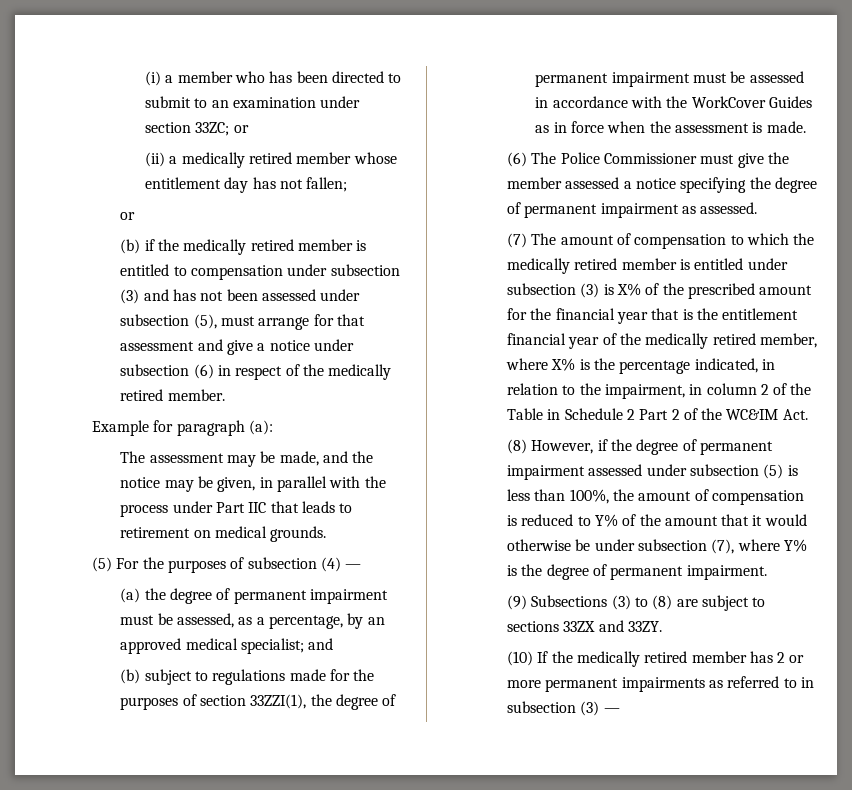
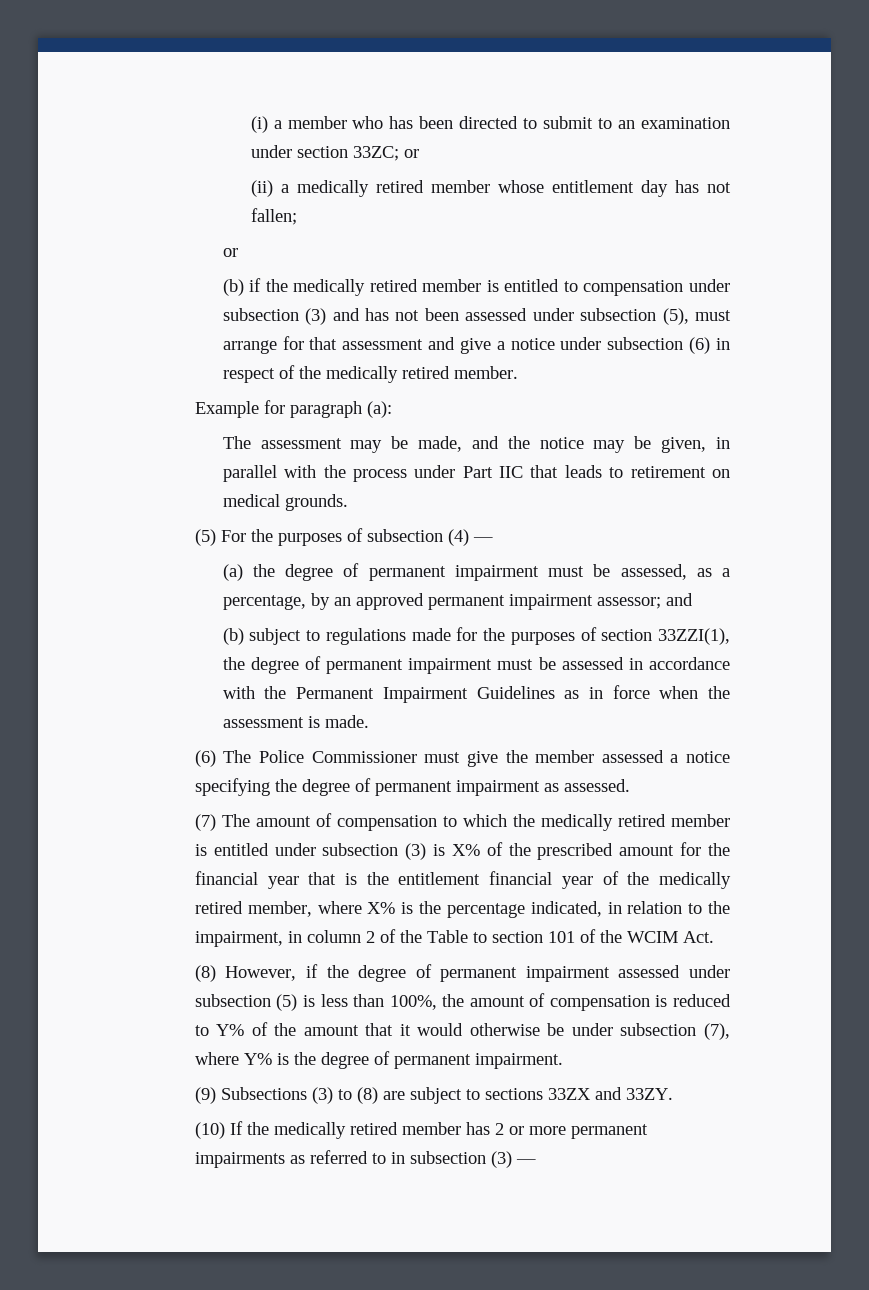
- (a) the degree of permanent impairment must be assessed, as a percentage, by an approved medical specialist; and
+ (a) the degree of permanent impairment must be assessed, as a percentage, by an approved permanent impairment assessor; and
- (b) subject to regulations made for the purposes of section 33ZZI(1), the degree of permanent impairment must be assessed in accordance with the WorkCover Guides as in force when the assessment is made.
+ (b) subject to regulations made for the purposes of section 33ZZI(1), the degree of permanent impairment must be assessed in accordance with the Permanent Impairment Guidelines as in force when the assessment is made.
- (7) The amount of compensation to which the medically retired member is entitled under subsection (3) is X% of the prescribed amount for the financial year that is the entitlement financial year of the medically retired member, where X% is the percentage indicated, in relation to the impairment, in column 2 of the Table in Schedule 2 Part 2 of the WC&IM Act.
+ (7) The amount of compensation to which the medically retired member is entitled under subsection (3) is X% of the prescribed amount for the financial year that is the entitlement financial year of the medically retired member, where X% is the percentage indicated, in relation to the impairment, in column 2 of the Table to section 101 of the WCIM Act.

